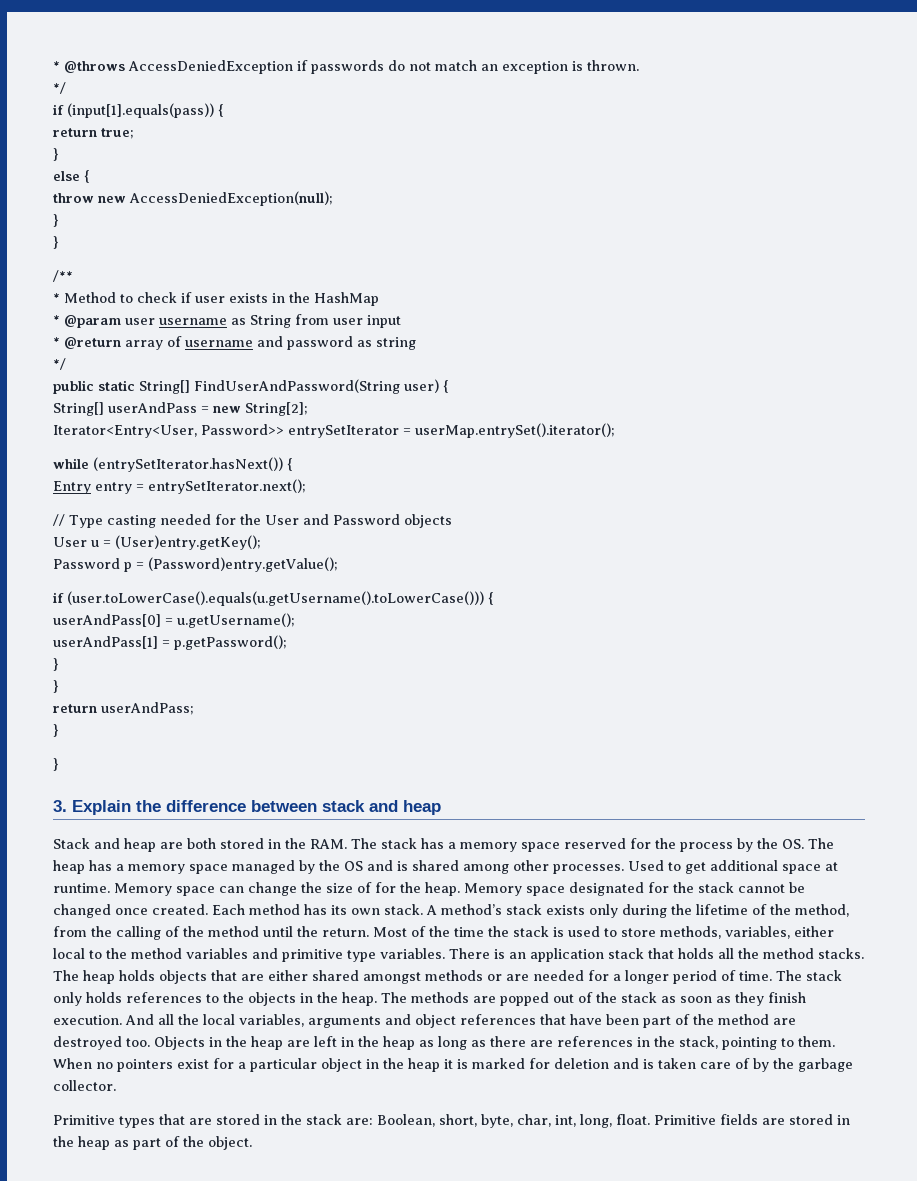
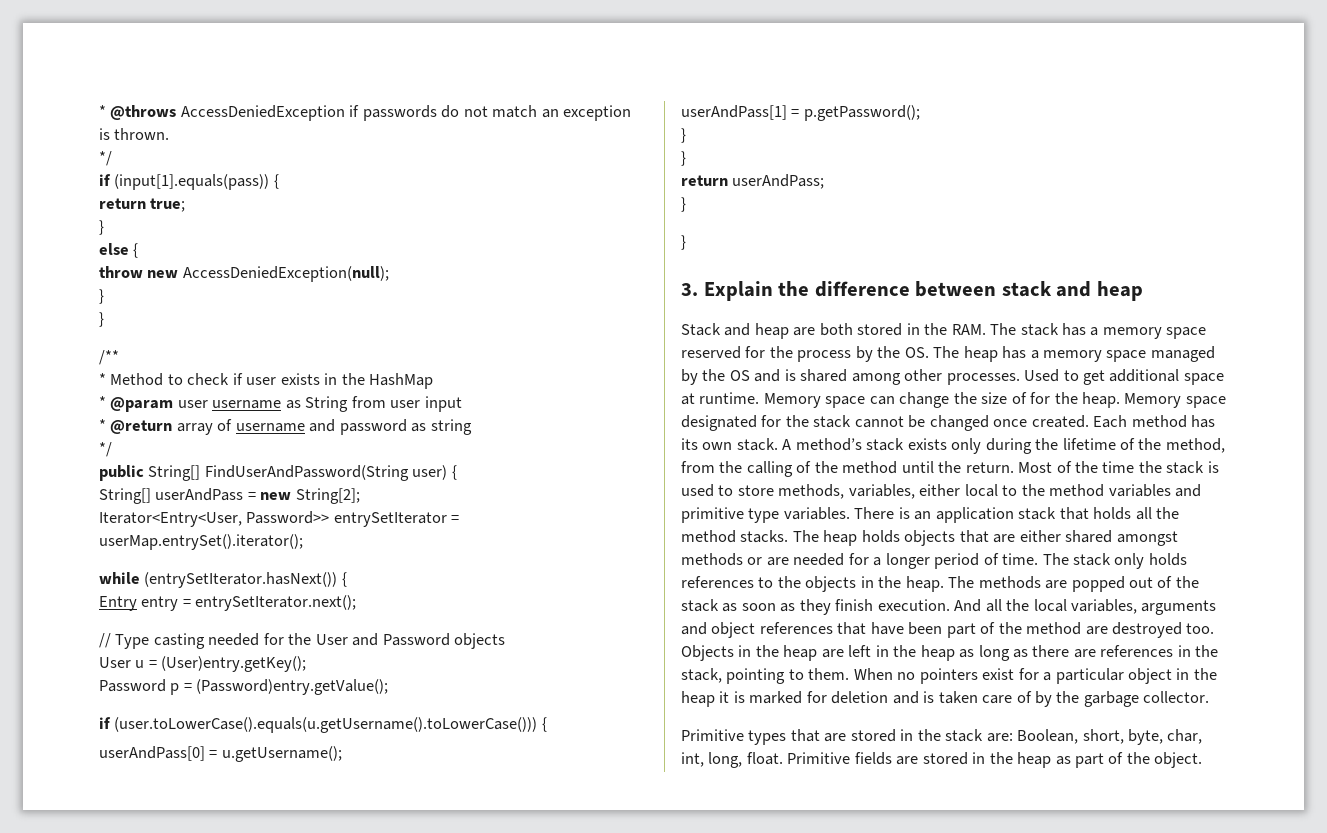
- public static String[] FindUserAndPassword(String user) {
+ public String[] FindUserAndPassword(String user) {

